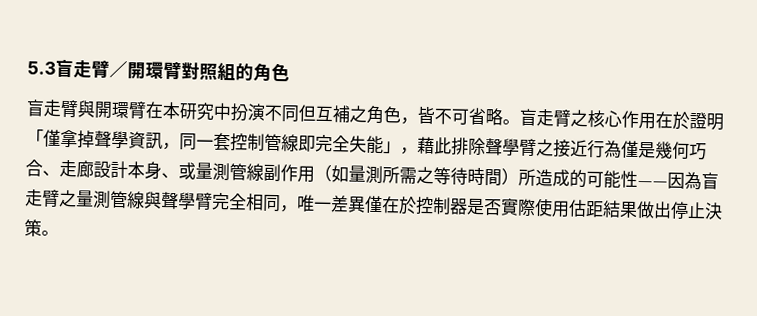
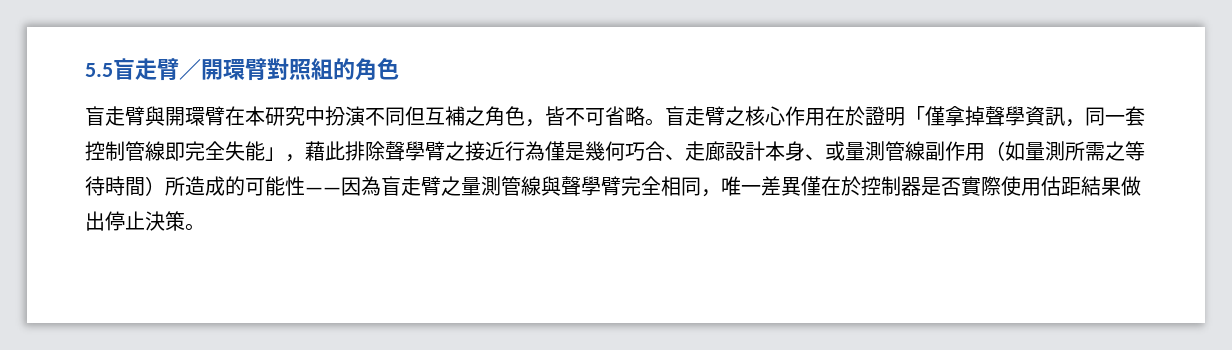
- 5.3盲走臂／開環臂對照組的角色
+ 5.5盲走臂／開環臂對照組的角色

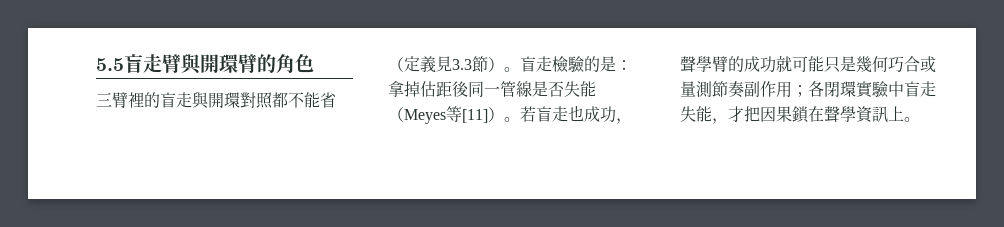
- 5.5盲走臂／開環臂對照組的角色
- 盲走臂與開環臂在本研究中扮演不同但互補之角色，皆不可省略。盲走臂之核心作用在於證明「僅拿掉聲學資訊，同一套控制管線即完全失能」，藉此排除聲學臂之接近行為僅是幾何巧合、走廊設計本身、或量測管線副作用（如量測所需之等待時間）所造成的可能性——因為盲走臂之量測管線與聲學臂完全相同，唯一差異僅在於控制器是否實際使用估距結果做出停止決策。
+ 5.5盲走臂與開環臂的角色
+ 三臂裡的盲走與開環對照都不能省（定義見3.3節）。盲走檢驗的是：拿掉估距後同一管線是否失能（Meyes等[11]）。若盲走也成功，聲學臂的成功就可能只是幾何巧合或量測節奏副作用；各閉環實驗中盲走失能，才把因果鎖在聲學資訊上。

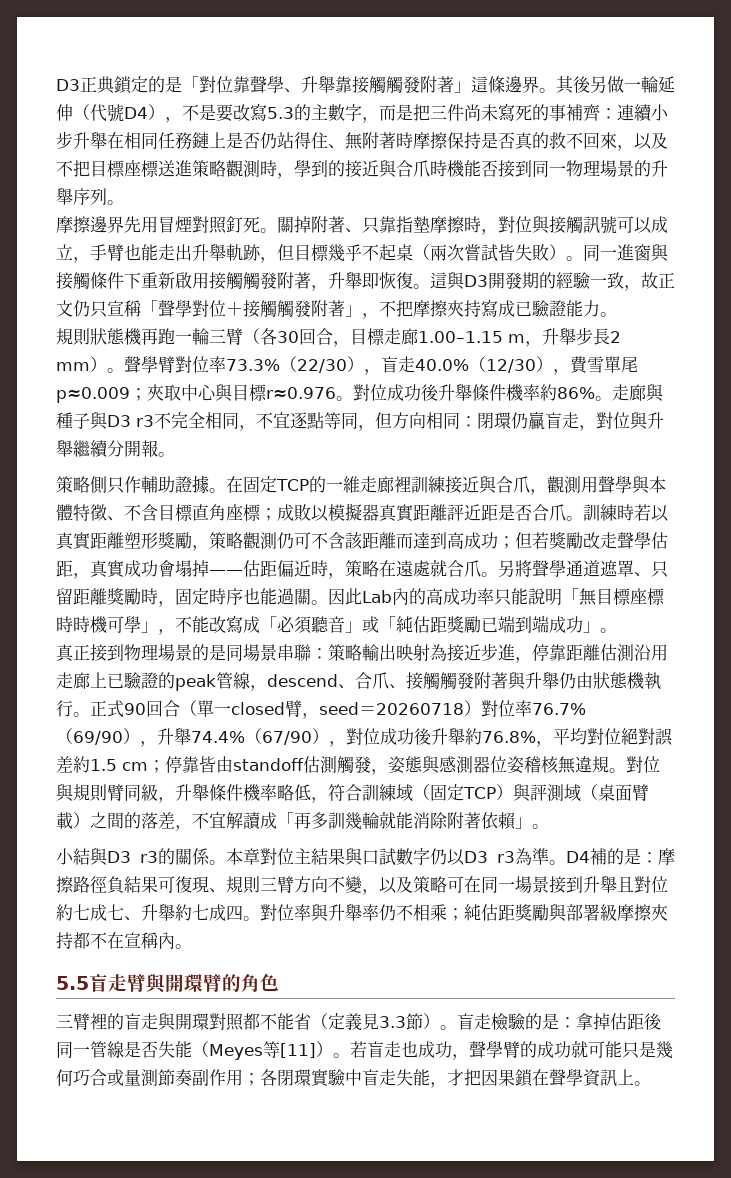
+ D3正典鎖定的是「對位靠聲學、升舉靠接觸觸發附著」這條邊界。其後另做一輪延伸（代號D4），不是要改寫5.3的主數字，而是把三件尚未寫死的事補齊：連續小步升舉在相同任務鏈上是否仍站得住、無附著時摩擦保持是否真的救不回來，以及不把目標座標送進策略觀測時，學到的接近與合爪時機能否接到同一物理場景的升舉序列。
+ 摩擦邊界先用冒煙對照釘死。關掉附著、只靠指墊摩擦時，對位與接觸訊號可以成立，手臂也能走出升舉軌跡，但目標幾乎不起桌（兩次嘗試皆失敗）。同一進窗與接觸條件下重新啟用接觸觸發附著，升舉即恢復。這與D3開發期的經驗一致，故正文仍只宣稱「聲學對位＋接觸觸發附著」，不把摩擦夾持寫成已驗證能力。
+ 規則狀態機再跑一輪三臂（各30回合，目標走廊1.00–1.15 m，升舉步長2 mm）。聲學臂對位率73.3%（22/30），盲走40.0%（12/30），費雪單尾p≈0.009；夾取中心與目標r≈0.976。對位成功後升舉條件機率約86%。走廊與種子與D3 r3不完全相同，不宜逐點等同，但方向相同：閉環仍贏盲走，對位與升舉繼續分開報。
+ 策略側只作輔助證據。在固定TCP的一維走廊裡訓練接近與合爪，觀測用聲學與本體特徵、不含目標直角座標；成敗以模擬器真實距離評近距是否合爪。訓練時若以真實距離塑形獎勵，策略觀測仍可不含該距離而達到高成功；但若獎勵改走聲學估距，真實成功會塌掉——估距偏近時，策略在遠處就合爪。另將聲學通道遮罩、只留距離獎勵時，固定時序也能過關。因此Lab內的高成功率只能說明「無目標座標時時機可學」，不能改寫成「必須聽音」或「純估距獎勵已端到端成功」。
+ 真正接到物理場景的是同場景串聯：策略輸出映射為接近步進，停靠距離估測沿用走廊上已驗證的peak管線，descend、合爪、接觸觸發附著與升舉仍由狀態機執行。正式90回合（單一closed臂，seed＝20260718）對位率76.7%（69/90），升舉74.4%（67/90），對位成功後升舉約76.8%，平均對位絕對誤差約1.5 cm；停靠皆由standoff估測觸發，姿態與感測器位姿稽核無違規。對位與規則臂同級，升舉條件機率略低，符合訓練域（固定TCP）與評測域（桌面臂載）之間的落差，不宜解讀成「再多訓幾輪就能消除附著依賴」。
+ 小結與D3 r3的關係。本章對位主結果與口試數字仍以D3 r3為準。D4補的是：摩擦路徑負結果可復現、規則三臂方向不變，以及策略可在同一場景接到升舉且對位約七成七、升舉約七成四。對位率與升舉率仍不相乘；純估距獎勵與部署級摩擦夾持都不在宣稱內。

